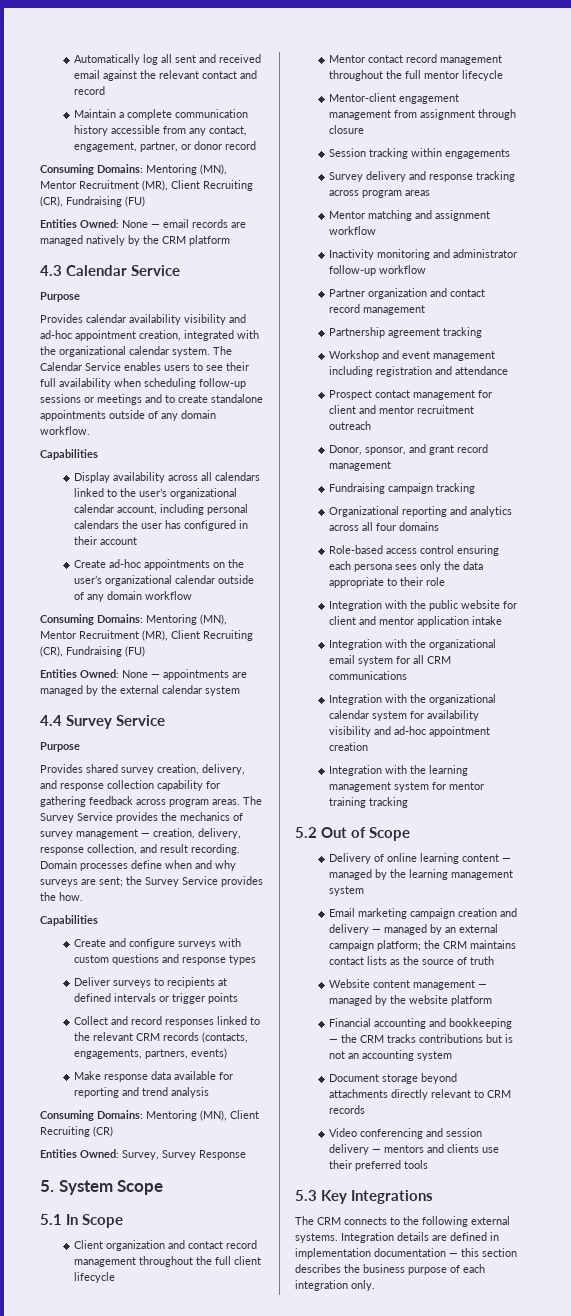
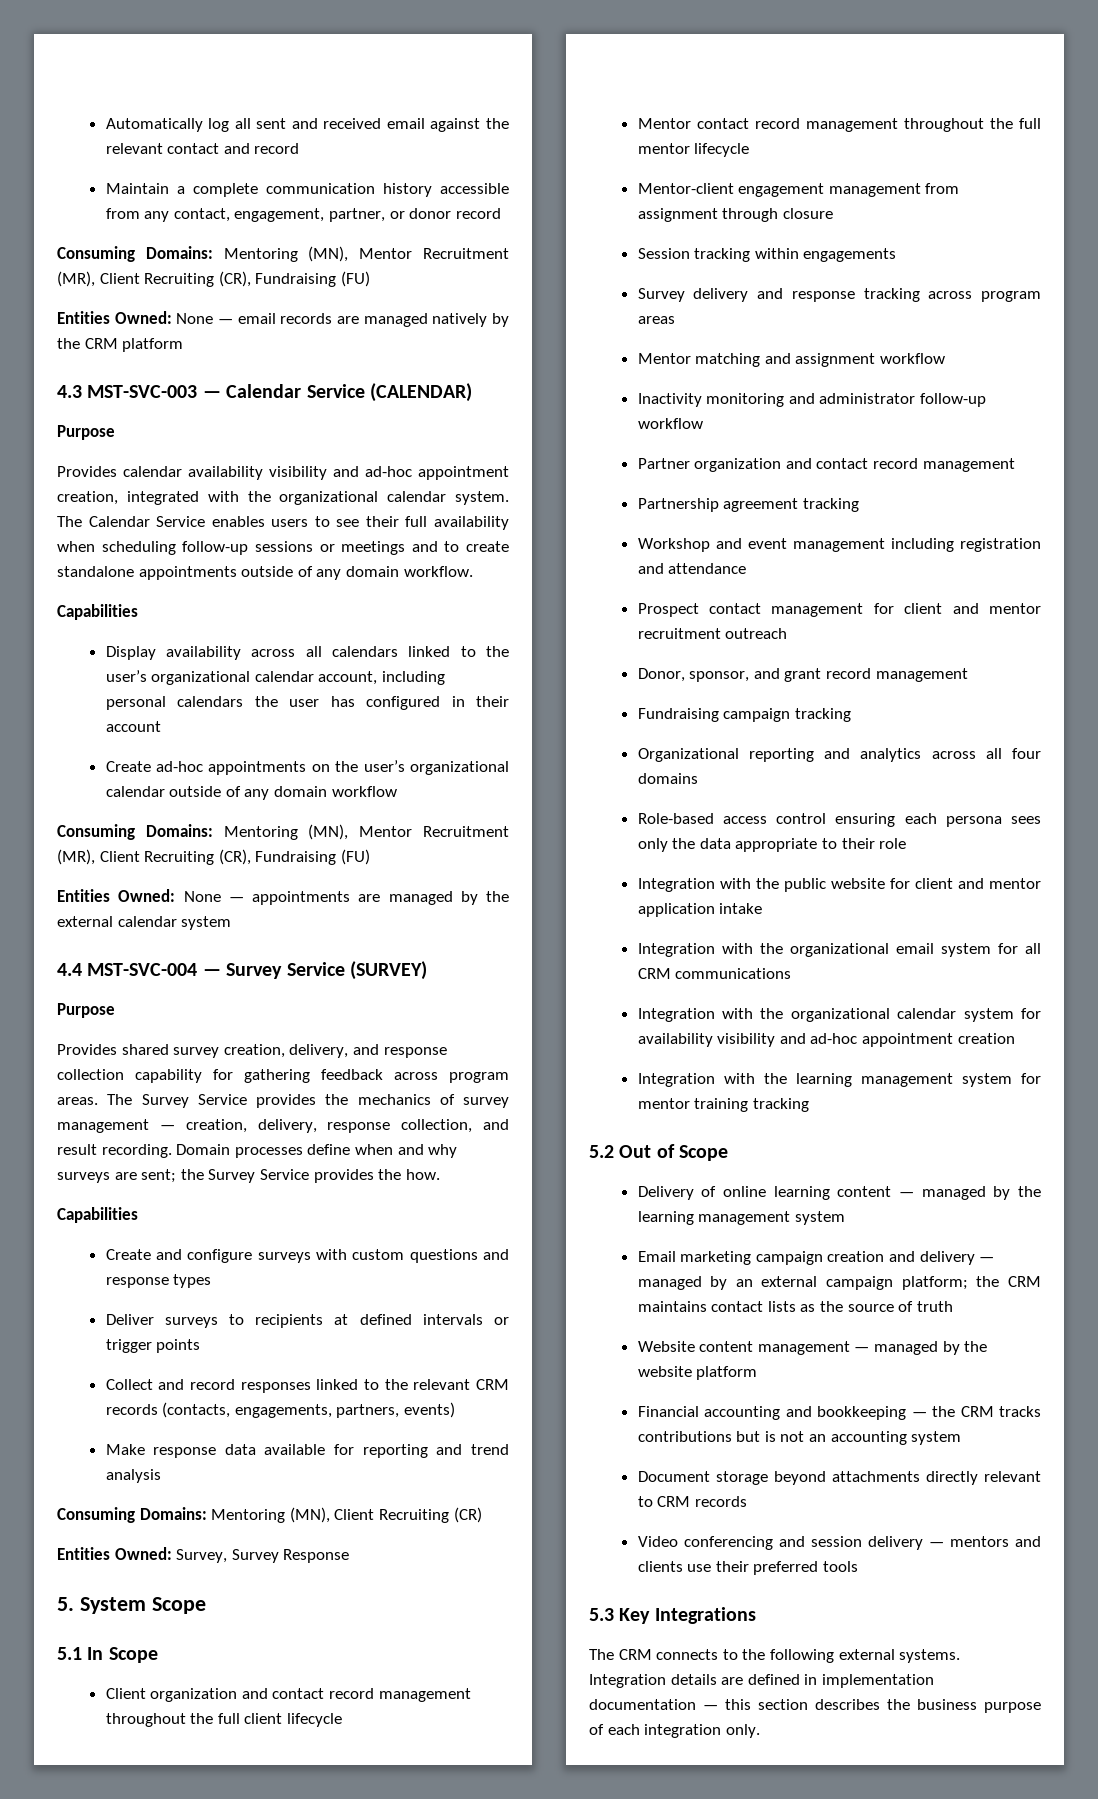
- 4.3 Calendar Service
+ 4.3 MST-SVC-003 — Calendar Service (CALENDAR)
- 4.4 Survey Service
+ 4.4 MST-SVC-004 — Survey Service (SURVEY)

